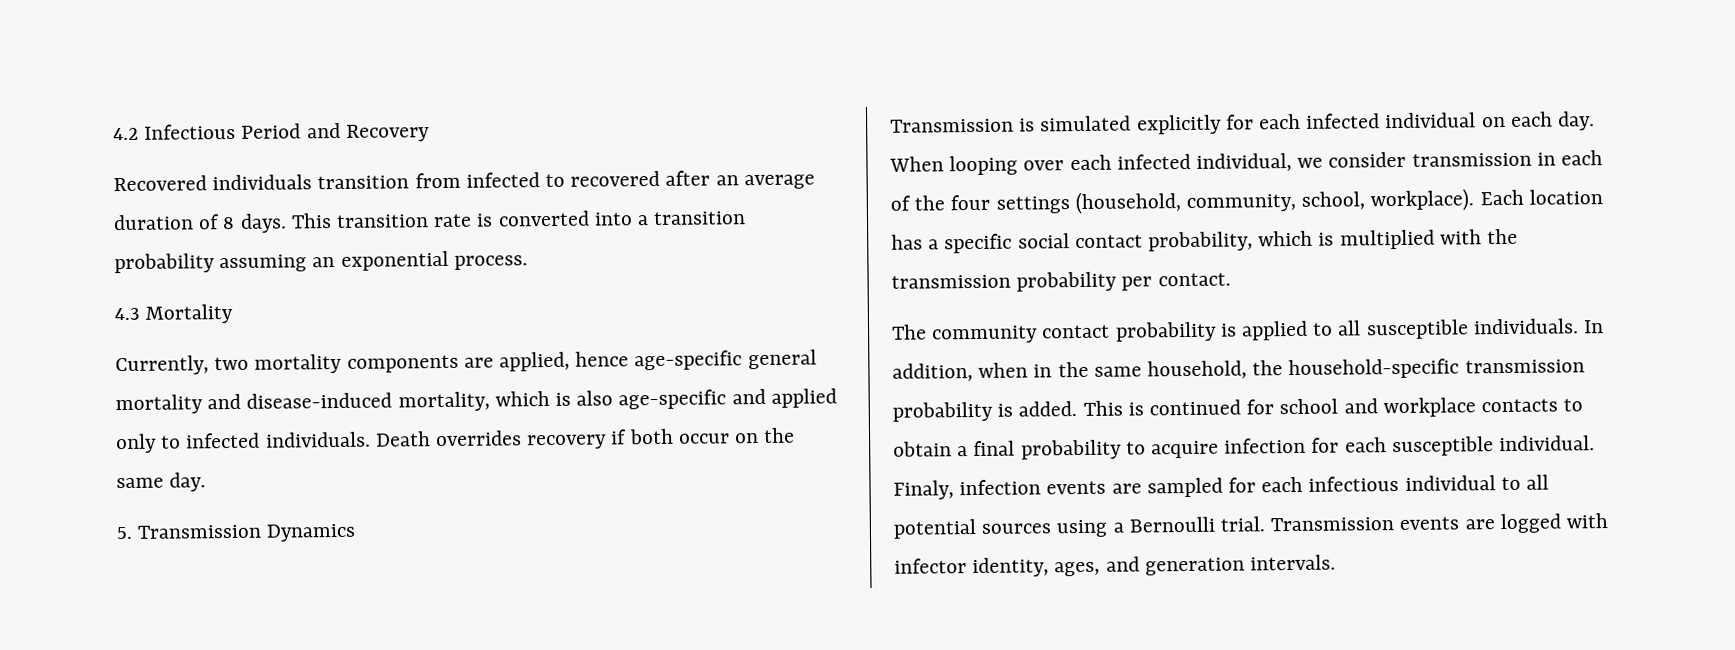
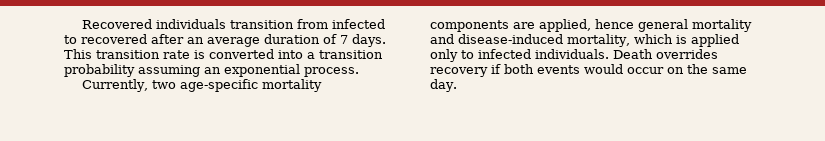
- 4.2 Infectious Period and Recovery
- Recovered individuals transition from infected to recovered after an average duration of 8 days.
+ Recovered individuals transition from infected to recovered after an average duration of 7 days.
- 4.3 Mortality
- Currently, two mortality components are applied, hence age-specific general mortality and disease-induced mortality, which is also age-specific and applied only to infected individuals.
+ Currently, two age-specific mortality components are applied, hence general mortality and disease-induced mortality, which is applied only to infected individuals.
- Death overrides recovery if both occur on the same day.
+ Death overrides recovery if both events would occur on the same day.
- 5. Transmission Dynamics
- Transmission is simulated explicitly for each infected individual on each day. When looping over each infected individual, we consider transmission in each of the four settings (household, community, school, workplace). Each location has a specific social contact probability, which is multiplied with the transmission probability per contact.
- The community contact probability is applied to all susceptible individuals. In addition, when in the same household, the household-specific transmission probability is added. This is continued for school and workplace contacts to obtain a final probability to acquire infection for each susceptible individual. Finaly, infection events are sampled for each infectious individual to all potential sources using a Bernoulli trial. Transmission events are logged with infector identity, ages, and generation intervals.

